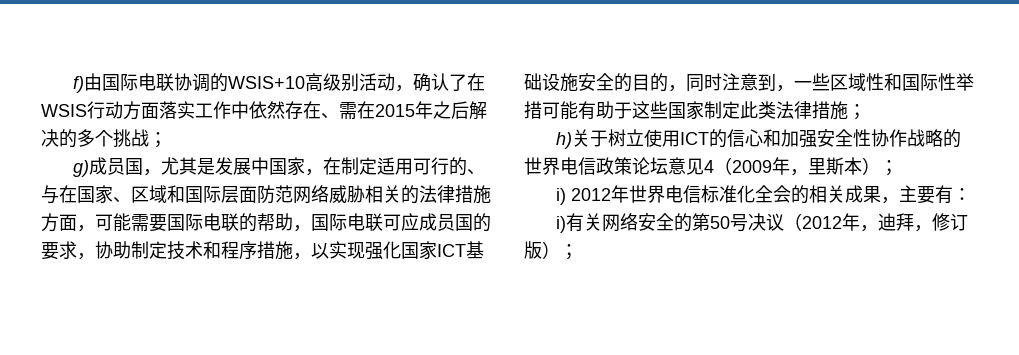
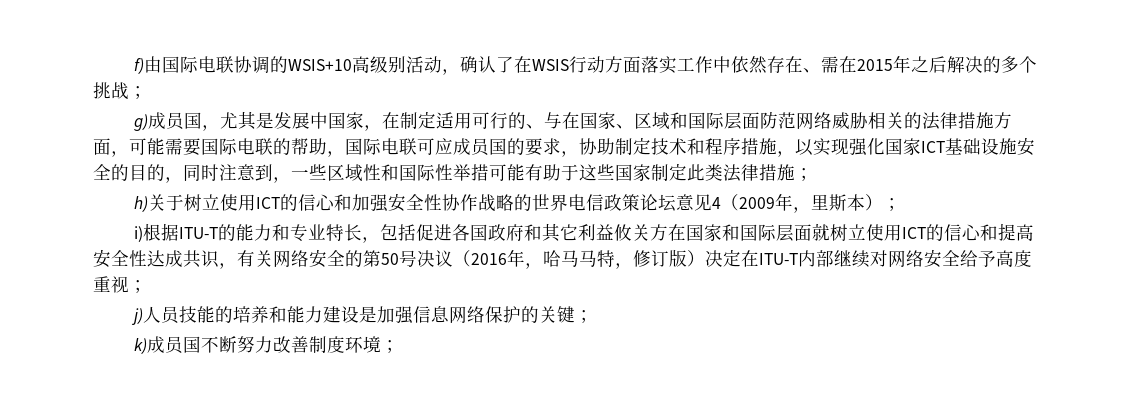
- i) 2012年世界电信标准化全会的相关成果，主要有：
- i)有关网络安全的第50号决议（2012年，迪拜，修订版）；
+ i)根据ITU-T的能力和专业特长，包括促进各国政府和其它利益攸关方在国家和国际层面就树立使用ICT的信心和提高安全性达成共识，有关网络安全的第50号决议（2016年，哈马马特，修订版）决定在ITU-T内部继续对网络安全给予高度重视；
+ j)人员技能的培养和能力建设是加强信息网络保护的关键；
+ k)成员国不断努力改善制度环境；

